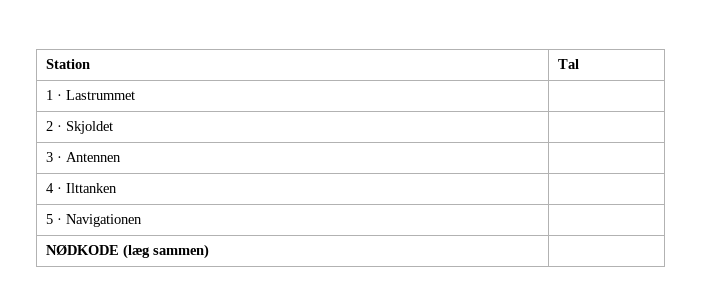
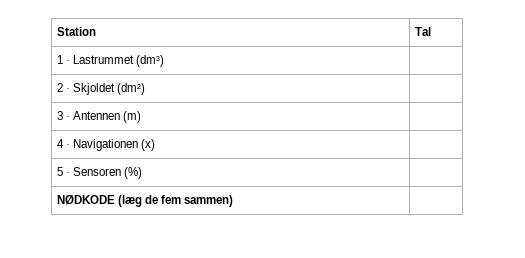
- 1 · Lastrummet |
+ 1 · Lastrummet (dm³) |
- 2 · Skjoldet |
+ 2 · Skjoldet (dm²) |
- 3 · Antennen |
+ 3 · Antennen (m) |
- 4 · Ilttanken |
+ 4 · Navigationen (x) |
- 5 · Navigationen |
+ 5 · Sensoren (%) |
- NØDKODE (læg sammen) |
+ NØDKODE (læg de fem sammen) |

